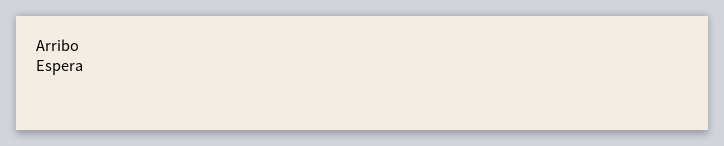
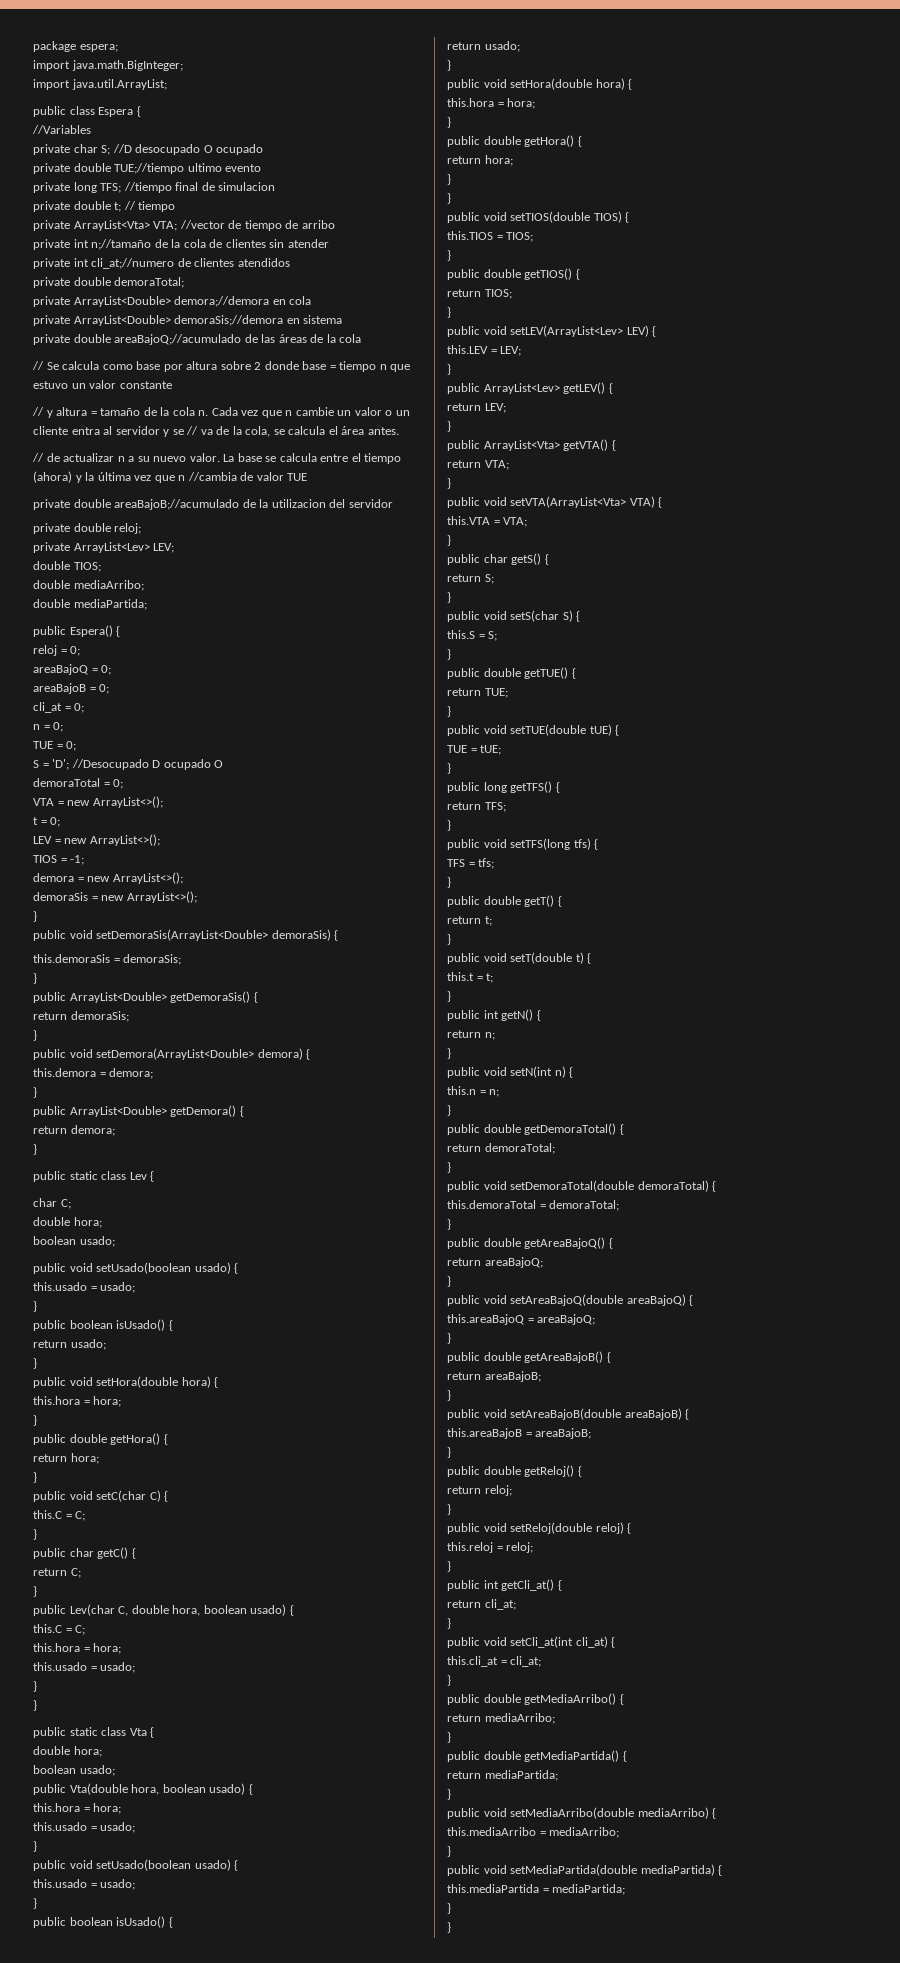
- Arribo
- Espera
+ package espera;
+ import java.math.BigInteger;
+ import java.util.ArrayList;
+ public class Espera {
+ //Variables
+ private char S; //D desocupado O ocupado
+ private double TUE;//tiempo ultimo evento
+ private long TFS; //tiempo final de simulacion
+ private double t; // tiempo
+ private ArrayList<Vta> VTA; //vector de tiempo de arribo
+ private int n;//tamaño de la cola de clientes sin atender
+ private int cli_at;//numero de clientes atendidos
+ private double demoraTotal;
+ private ArrayList<Double> demora;//demora en cola
+ private ArrayList<Double> demoraSis;//demora en sistema
+ private double areaBajoQ;//acumulado de las áreas de la cola
+ // Se calcula como base por altura sobre 2 donde base = tiempo n que estuvo un valor constante
+ // y altura = tamaño de la cola n. Cada vez que n cambie un valor o un cliente entra al servidor y se // va de la cola, se calcula el área antes.
+ // de actualizar n a su nuevo valor. La base se calcula entre el tiempo (ahora) y la última vez que n //cambia de valor TUE
+ private double areaBajoB;//acumulado de la utilizacion del servidor
+ private double reloj;
+ private ArrayList<Lev> LEV;
+ double TIOS;
+ double mediaArribo;
+ double mediaPartida;
+ public Espera() {
+ reloj = 0;
+ areaBajoQ = 0;
+ areaBajoB = 0;
+ cli_at = 0;
+ n = 0;
+ TUE = 0;
+ S = 'D'; //Desocupado D ocupado O
+ demoraTotal = 0;
+ VTA = new ArrayList<>();
+ t = 0;
+ LEV = new ArrayList<>();
+ TIOS = -1;
+ demora = new ArrayList<>();
+ demoraSis = new ArrayList<>();
+ }
+ public void setDemoraSis(ArrayList<Double> demoraSis) {
+ this.demoraSis = demoraSis;
+ }
+ public ArrayList<Double> getDemoraSis() {
+ return demoraSis;
+ }
+ public void setDemora(ArrayList<Double> demora) {
+ this.demora = demora;
+ }
+ public ArrayList<Double> getDemora() {
+ return demora;
+ }
+ public static class Lev {
+ char C;
+ double hora;
+ boolean usado;
+ public void setUsado(boolean usado) {
+ this.usado = usado;
+ }
+ public boolean isUsado() {
+ return usado;
+ }
+ public void setHora(double hora) {
+ this.hora = hora;
+ }
+ public double getHora() {
+ return hora;
+ }
+ public void setC(char C) {
+ this.C = C;
+ }
+ public char getC() {
+ return C;
+ }
+ public Lev(char C, double hora, boolean usado) {
+ this.C = C;
+ this.hora = hora;
+ this.usado = usado;
+ }
+ }
+ public static class Vta {
+ double hora;
+ boolean usado;
+ public Vta(double hora, boolean usado) {
+ this.hora = hora;
+ this.usado = usado;
+ }
+ public void setUsado(boolean usado) {
+ this.usado = usado;
+ }
+ public boolean isUsado() {
+ return usado;
+ }
+ public void setHora(double hora) {
+ this.hora = hora;
+ }
+ public double getHora() {
+ return hora;
+ }
+ }
+ public void setTIOS(double TIOS) {
+ this.TIOS = TIOS;
+ }
+ public double getTIOS() {
+ return TIOS;
+ }
+ public void setLEV(ArrayList<Lev> LEV) {
+ this.LEV = LEV;
+ }
+ public ArrayList<Lev> getLEV() {
+ return LEV;
+ }
+ public ArrayList<Vta> getVTA() {
+ return VTA;
+ }
+ public void setVTA(ArrayList<Vta> VTA) {
+ this.VTA = VTA;
+ }
+ public char getS() {
+ return S;
+ }
+ public void setS(char S) {
+ this.S = S;
+ }
+ public double getTUE() {
+ return TUE;
+ }
+ public void setTUE(double tUE) {
+ TUE = tUE;
+ }
+ public long getTFS() {
+ return TFS;
+ }
+ public void setTFS(long tfs) {
+ TFS = tfs;
+ }
+ public double getT() {
+ return t;
+ }
+ public void setT(double t) {
+ this.t = t;
+ }
+ public int getN() {
+ return n;
+ }
+ public void setN(int n) {
+ this.n = n;
+ }
+ public double getDemoraTotal() {
+ return demoraTotal;
+ }
+ public void setDemoraTotal(double demoraTotal) {
+ this.demoraTotal = demoraTotal;
+ }
+ public double getAreaBajoQ() {
+ return areaBajoQ;
+ }
+ public void setAreaBajoQ(double areaBajoQ) {
+ this.areaBajoQ = areaBajoQ;
+ }
+ public double getAreaBajoB() {
+ return areaBajoB;
+ }
+ public void setAreaBajoB(double areaBajoB) {
+ this.areaBajoB = areaBajoB;
+ }
+ public double getReloj() {
+ return reloj;
+ }
+ public void setReloj(double reloj) {
+ this.reloj = reloj;
+ }
+ public int getCli_at() {
+ return cli_at;
+ }
+ public void setCli_at(int cli_at) {
+ this.cli_at = cli_at;
+ }
+ public double getMediaArribo() {
+ return mediaArribo;
+ }
+ public double getMediaPartida() {
+ return mediaPartida;
+ }
+ public void setMediaArribo(double mediaArribo) {
+ this.mediaArribo = mediaArribo;
+ }
+ public void setMediaPartida(double mediaPartida) {
+ this.mediaPartida = mediaPartida;
+ }
+ }

